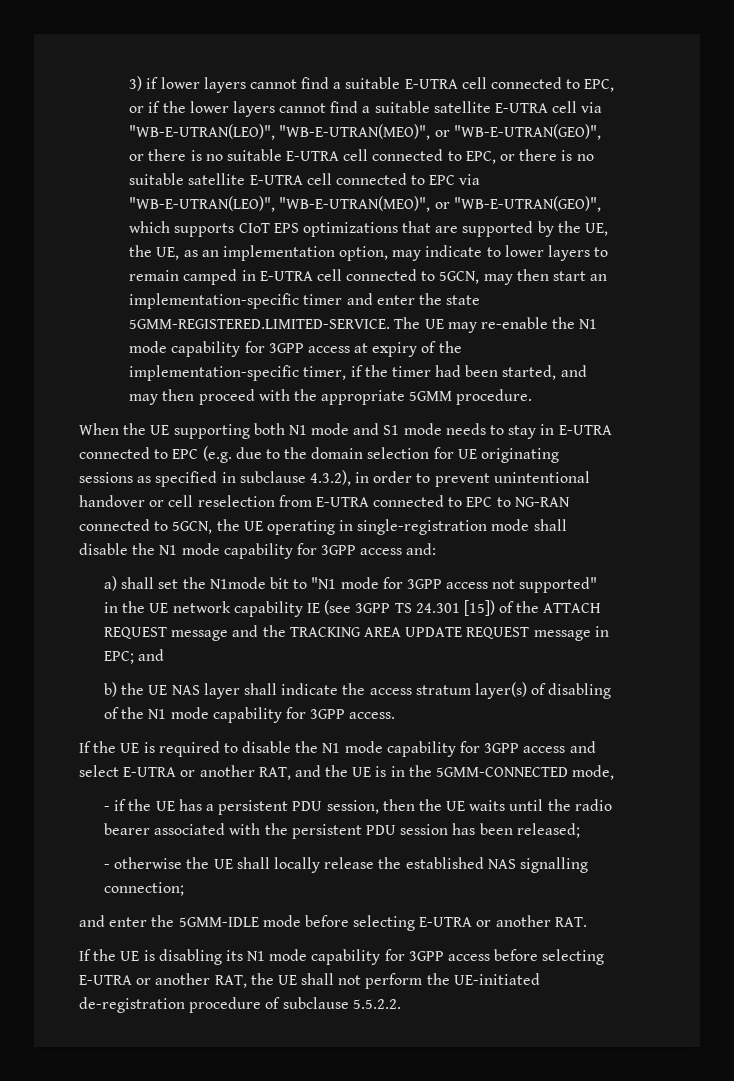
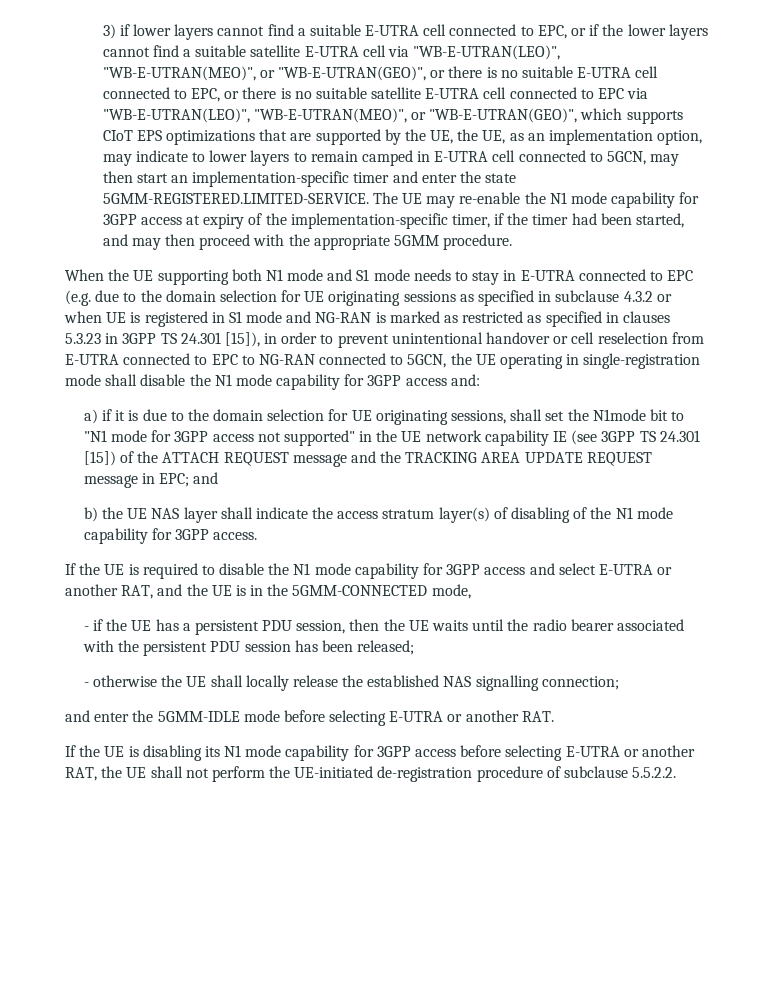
- When the UE supporting both N1 mode and S1 mode needs to stay in E-UTRA connected to EPC (e.g. due to the domain selection for UE originating sessions as specified in subclause 4.3.2), in order to prevent unintentional handover or cell reselection from E-UTRA connected to EPC to NG-RAN connected to 5GCN, the UE operating in single-registration mode shall disable the N1 mode capability for 3GPP access and:
+ When the UE supporting both N1 mode and S1 mode needs to stay in E-UTRA connected to EPC (e.g. due to the domain selection for UE originating sessions as specified in subclause 4.3.2 or when UE is registered in S1 mode and NG-RAN is marked as restricted as specified in clauses 5.3.23 in 3GPP TS 24.301 [15]), in order to prevent unintentional handover or cell reselection from E-UTRA connected to EPC to NG-RAN connected to 5GCN, the UE operating in single-registration mode shall disable the N1 mode capability for 3GPP access and:
- a) shall set the N1mode bit to "N1 mode for 3GPP access not supported" in the UE network capability IE (see 3GPP TS 24.301 [15]) of the ATTACH REQUEST message and the TRACKING AREA UPDATE REQUEST message in EPC; and
+ a) if it is due to the domain selection for UE originating sessions, shall set the N1mode bit to "N1 mode for 3GPP access not supported" in the UE network capability IE (see 3GPP TS 24.301 [15]) of the ATTACH REQUEST message and the TRACKING AREA UPDATE REQUEST message in EPC; and

